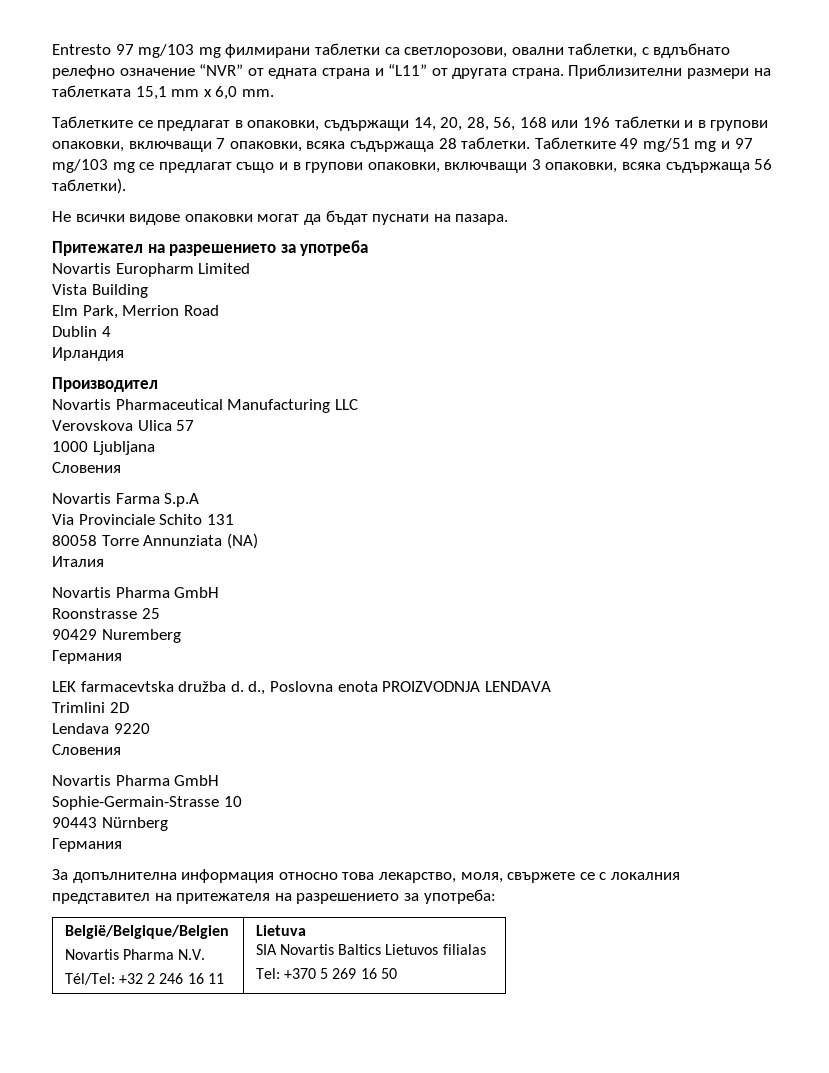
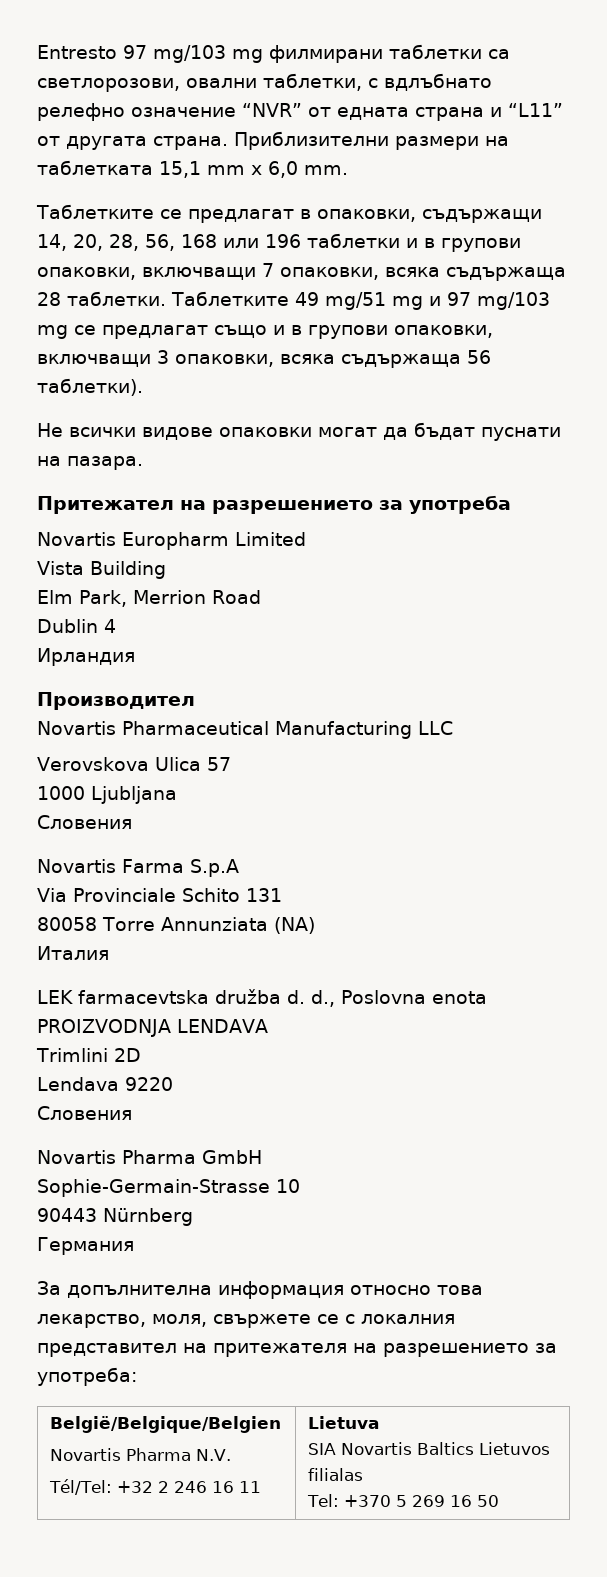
  Италия
- Novartis Pharma GmbH
- Roonstrasse 25
- 90429 Nuremberg
- Германия

